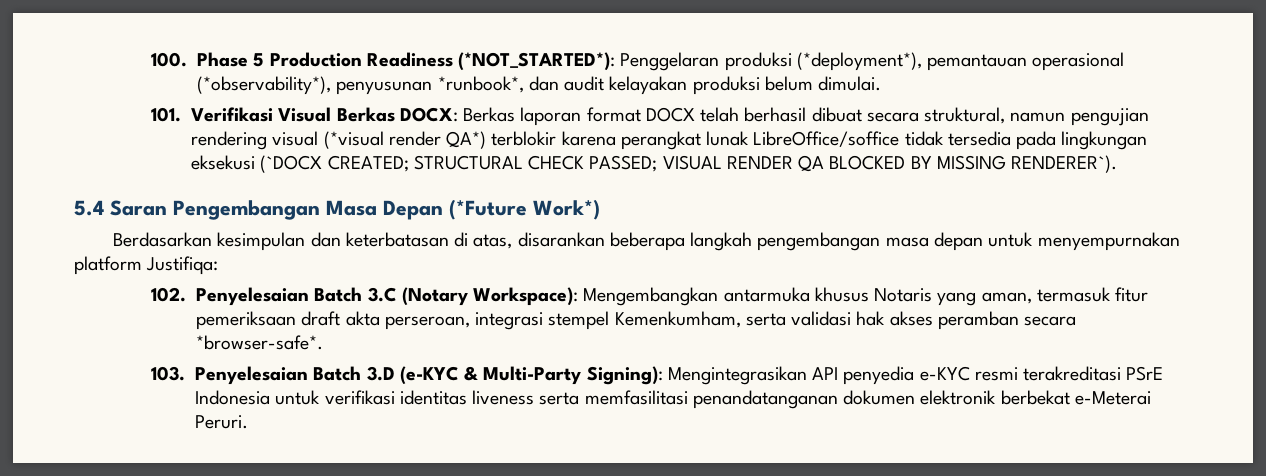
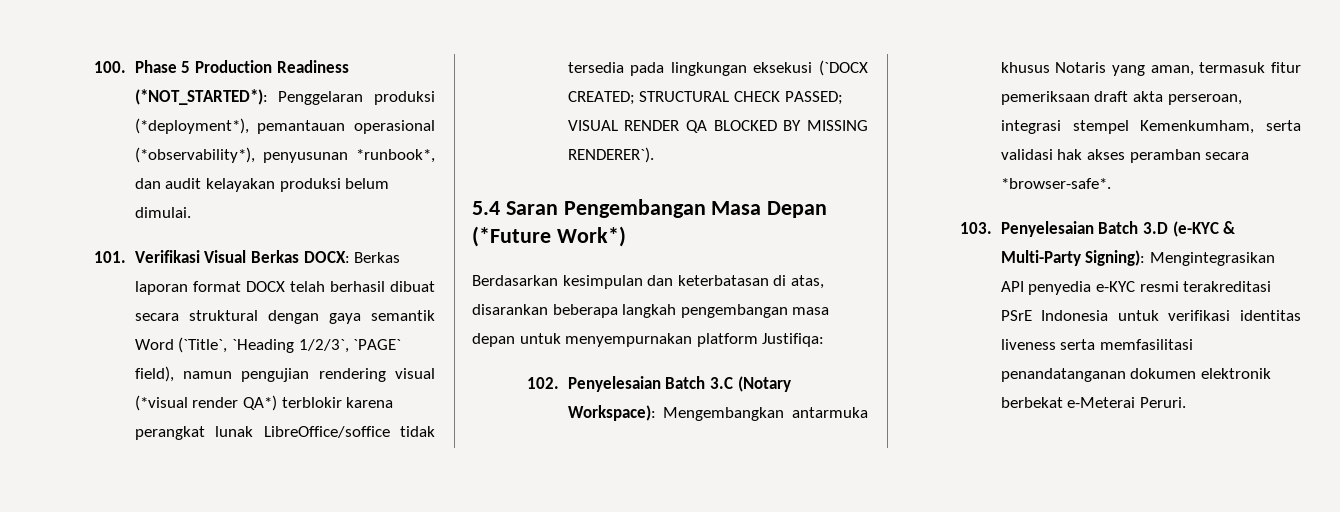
- 101. Verifikasi Visual Berkas DOCX: Berkas laporan format DOCX telah berhasil dibuat secara struktural, namun pengujian rendering visual (*visual render QA*) terblokir karena perangkat lunak LibreOffice/soffice tidak tersedia pada lingkungan eksekusi (`DOCX CREATED; STRUCTURAL CHECK PASSED; VISUAL RENDER QA BLOCKED BY MISSING RENDERER`).
+ 101. Verifikasi Visual Berkas DOCX: Berkas laporan format DOCX telah berhasil dibuat secara struktural dengan gaya semantik Word (`Title`, `Heading 1/2/3`, `PAGE` field), namun pengujian rendering visual (*visual render QA*) terblokir karena perangkat lunak LibreOffice/soffice tidak tersedia pada lingkungan eksekusi (`DOCX CREATED; STRUCTURAL CHECK PASSED; VISUAL RENDER QA BLOCKED BY MISSING RENDERER`).

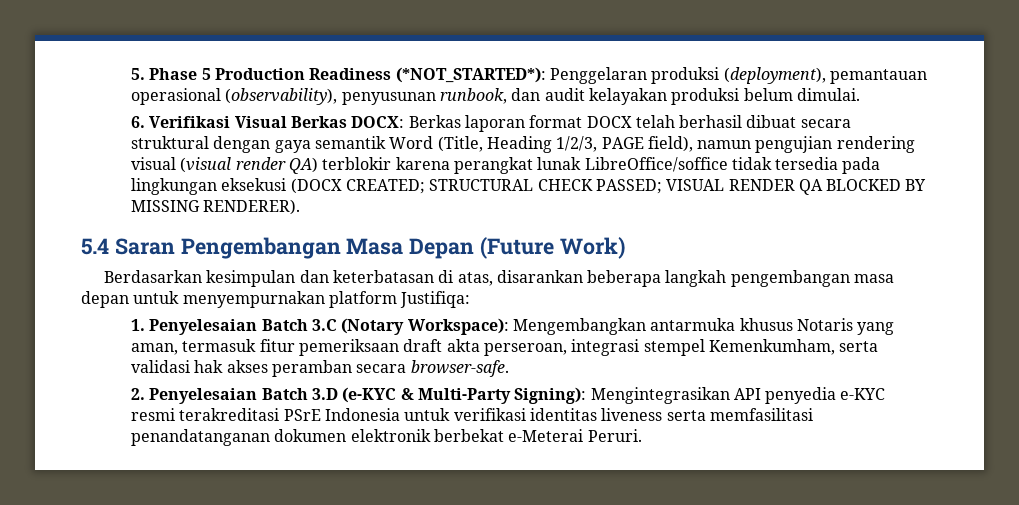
- 100. Phase 5 Production Readiness (*NOT_STARTED*): Penggelaran produksi (*deployment*), pemantauan operasional (*observability*), penyusunan *runbook*, dan audit kelayakan produksi belum dimulai.
+ 5. Phase 5 Production Readiness (*NOT_STARTED*): Penggelaran produksi (deployment), pemantauan operasional (observability), penyusunan runbook, dan audit kelayakan produksi belum dimulai.
- 101. Verifikasi Visual Berkas DOCX: Berkas laporan format DOCX telah berhasil dibuat secara struktural dengan gaya semantik Word (`Title`, `Heading 1/2/3`, `PAGE` field), namun pengujian rendering visual (*visual render QA*) terblokir karena perangkat lunak LibreOffice/soffice tidak tersedia pada lingkungan eksekusi (`DOCX CREATED; STRUCTURAL CHECK PASSED; VISUAL RENDER QA BLOCKED BY MISSING RENDERER`).
+ 6. Verifikasi Visual Berkas DOCX: Berkas laporan format DOCX telah berhasil dibuat secara struktural dengan gaya semantik Word (Title, Heading 1/2/3, PAGE field), namun pengujian rendering visual (visual render QA) terblokir karena perangkat lunak LibreOffice/soffice tidak tersedia pada lingkungan eksekusi (DOCX CREATED; STRUCTURAL CHECK PASSED; VISUAL RENDER QA BLOCKED BY MISSING RENDERER).
- 5.4 Saran Pengembangan Masa Depan (*Future Work*)
+ 5.4 Saran Pengembangan Masa Depan (Future Work)
- 102. Penyelesaian Batch 3.C (Notary Workspace): Mengembangkan antarmuka khusus Notaris yang aman, termasuk fitur pemeriksaan draft akta perseroan, integrasi stempel Kemenkumham, serta validasi hak akses peramban secara *browser-safe*.
- 103. Penyelesaian Batch 3.D (e-KYC & Multi-Party Signing): Mengintegrasikan API penyedia e-KYC resmi terakreditasi PSrE Indonesia untuk verifikasi identitas liveness serta memfasilitasi penandatanganan dokumen elektronik berbekat e-Meterai Peruri.
+ 1. Penyelesaian Batch 3.C (Notary Workspace): Mengembangkan antarmuka khusus Notaris yang aman, termasuk fitur pemeriksaan draft akta perseroan, integrasi stempel Kemenkumham, serta validasi hak akses peramban secara browser-safe.
+ 2. Penyelesaian Batch 3.D (e-KYC & Multi-Party Signing): Mengintegrasikan API penyedia e-KYC resmi terakreditasi PSrE Indonesia untuk verifikasi identitas liveness serta memfasilitasi penandatanganan dokumen elektronik berbekat e-Meterai Peruri.

